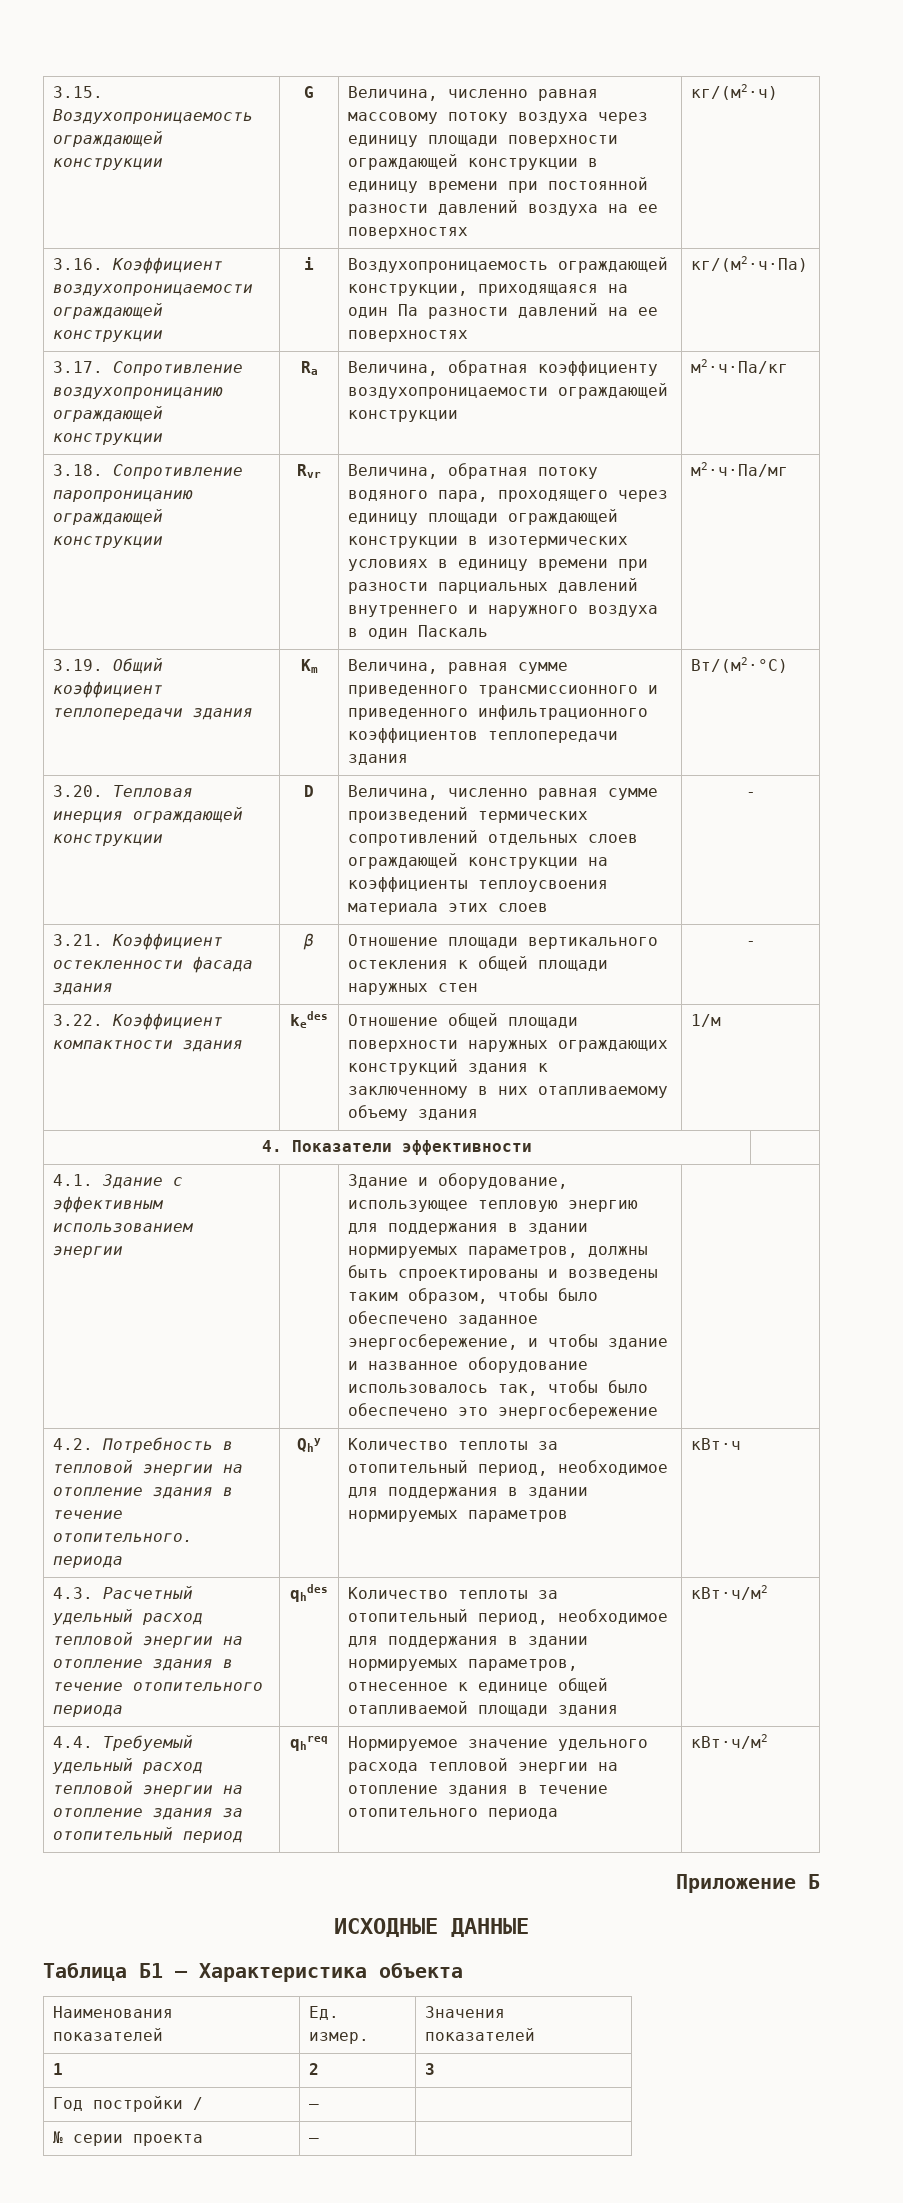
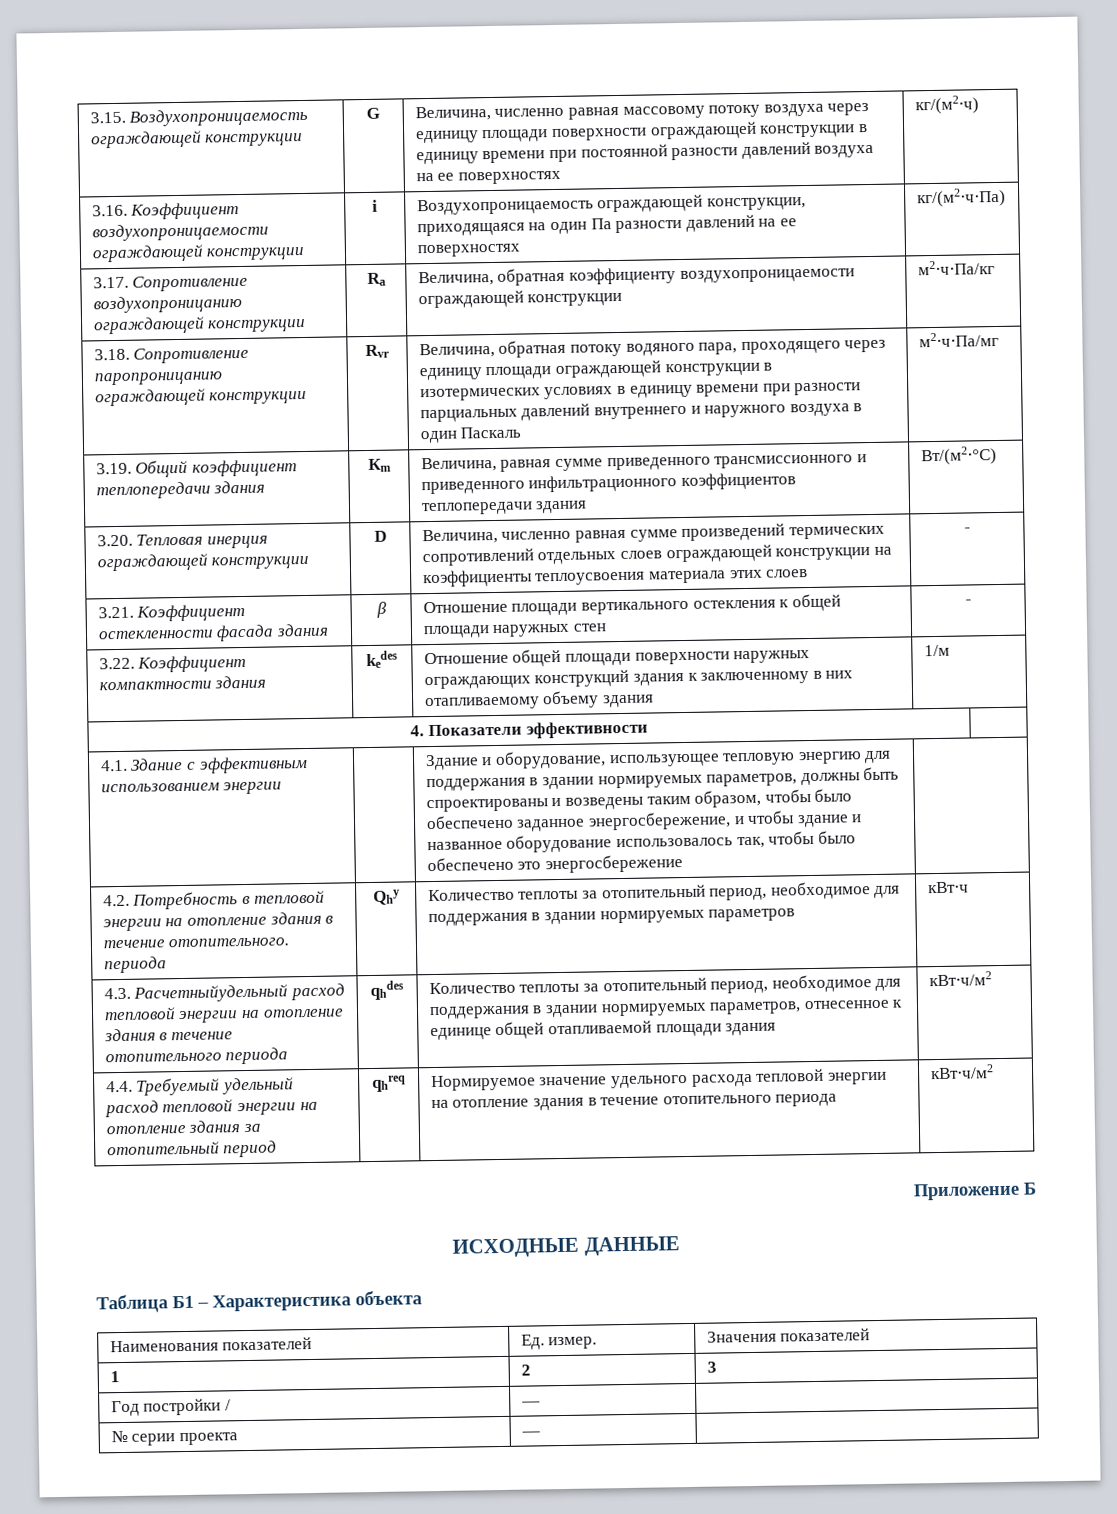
- 4.3. Расчетный удельный расход тепловой энергии на отопление здания в течение отопительного периода | qhdes | Количество теплоты за отопительный период, необходимое для поддержания в здании нормируемых параметров, отнесенное к единице общей отапливаемой площади здания | кВт⋅ч/м2
+ 4.3. Расчетныйудельный расход тепловой энергии на отопление здания в течение отопительного периода | qhdes | Количество теплоты за отопительный период, необходимое для поддержания в здании нормируемых параметров, отнесенное к единице общей отапливаемой площади здания | кВт⋅ч/м2

